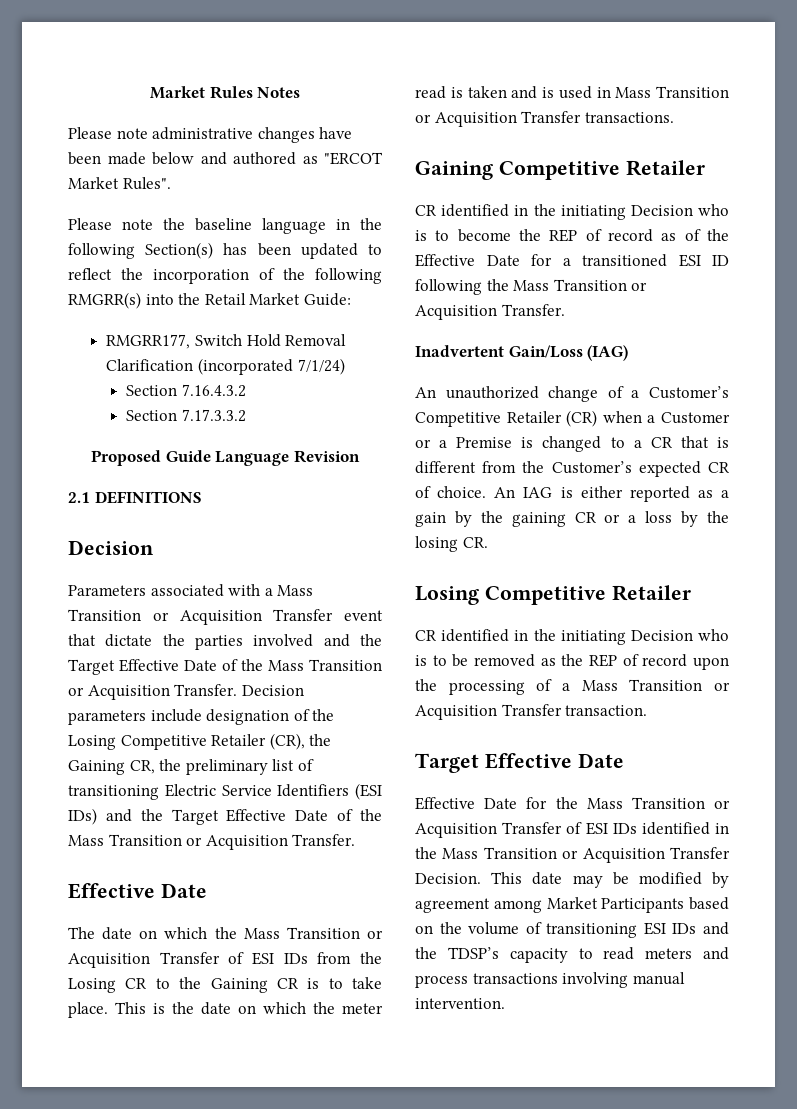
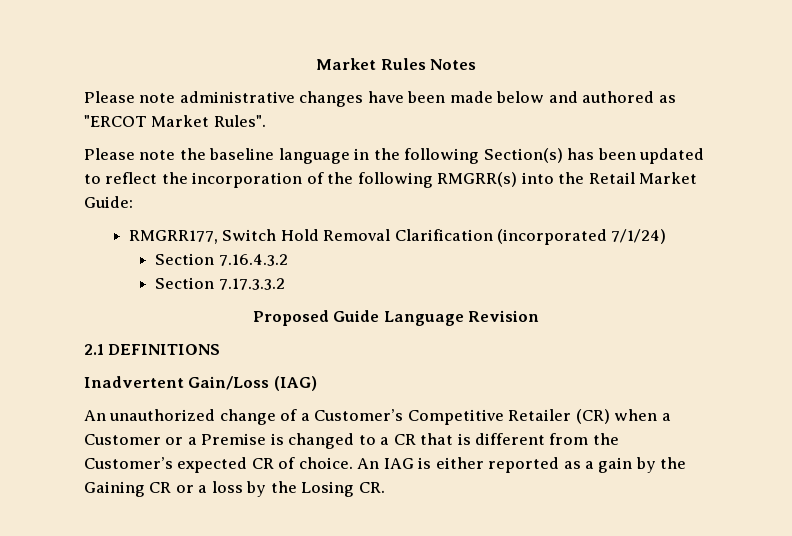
  2.1 DEFINITIONS
- Decision
- Parameters associated with a Mass Transition or Acquisition Transfer event that dictate the parties involved and the Target Effective Date of the Mass Transition or Acquisition Transfer. Decision parameters include designation of the Losing Competitive Retailer (CR), the Gaining CR, the preliminary list of transitioning Electric Service Identifiers (ESI IDs) and the Target Effective Date of the Mass Transition or Acquisition Transfer.
- Effective Date
- The date on which the Mass Transition or Acquisition Transfer of ESI IDs from the Losing CR to the Gaining CR is to take place. This is the date on which the meter read is taken and is used in Mass Transition or Acquisition Transfer transactions.
- Gaining Competitive Retailer
- CR identified in the initiating Decision who is to become the REP of record as of the Effective Date for a transitioned ESI ID following the Mass Transition or Acquisition Transfer.
- An IAG is either reported as a gain by the gaining CR or a loss by the losing CR.
- Losing Competitive Retailer
- CR identified in the initiating Decision who is to be removed as the REP of record upon the processing of a Mass Transition or Acquisition Transfer transaction.
- Target Effective Date
- Effective Date for the Mass Transition or Acquisition Transfer of ESI IDs identified in the Mass Transition or Acquisition Transfer Decision. This date may be modified by agreement among Market Participants based on the volume of transitioning ESI IDs and the TDSP’s capacity to read meters and process transactions involving manual intervention.
+ An IAG is either reported as a gain by the Gaining CR or a loss by the Losing CR.

